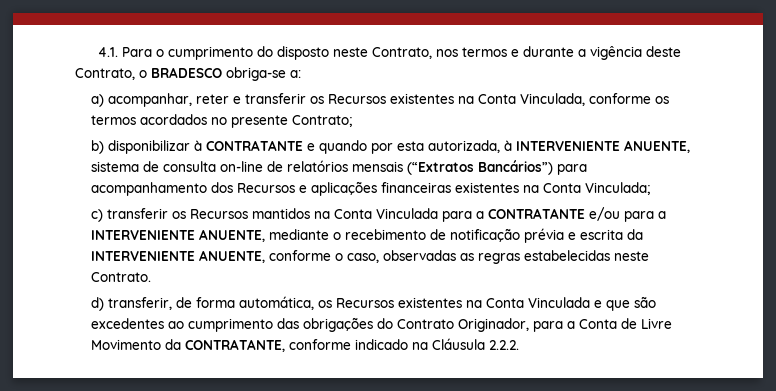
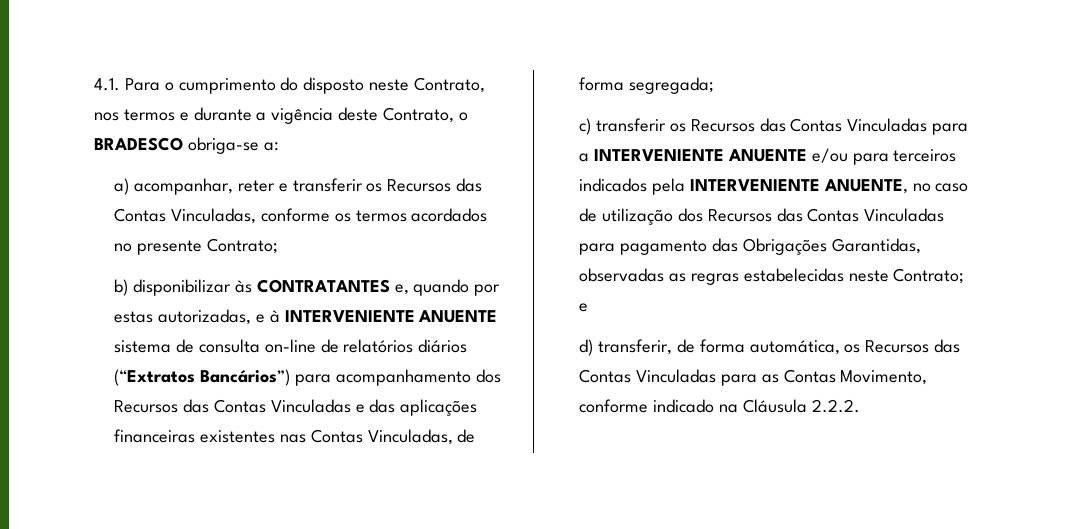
- a) acompanhar, reter e transferir os Recursos existentes na Conta Vinculada, conforme os termos acordados no presente Contrato;
+ a) acompanhar, reter e transferir os Recursos das Contas Vinculadas, conforme os termos acordados no presente Contrato;
- b) disponibilizar à CONTRATANTE e quando por esta autorizada, à INTERVENIENTE ANUENTE, sistema de consulta on-line de relatórios mensais (“Extratos Bancários”) para acompanhamento dos Recursos e aplicações financeiras existentes na Conta Vinculada;
- c) transferir os Recursos mantidos na Conta Vinculada para a CONTRATANTE e/ou para a INTERVENIENTE ANUENTE, mediante o recebimento de notificação prévia e escrita da INTERVENIENTE ANUENTE, conforme o caso, observadas as regras estabelecidas neste Contrato.
+ b) disponibilizar às CONTRATANTES e, quando por estas autorizadas, e à INTERVENIENTE ANUENTE sistema de consulta on-line de relatórios diários (“Extratos Bancários”) para acompanhamento dos Recursos das Contas Vinculadas e das aplicações financeiras existentes nas Contas Vinculadas, de forma segregada;
+ c) transferir os Recursos das Contas Vinculadas para a INTERVENIENTE ANUENTE e/ou para terceiros indicados pela INTERVENIENTE ANUENTE, no caso de utilização dos Recursos das Contas Vinculadas para pagamento das Obrigações Garantidas, observadas as regras estabelecidas neste Contrato; e
- d) transferir, de forma automática, os Recursos existentes na Conta Vinculada e que são excedentes ao cumprimento das obrigações do Contrato Originador, para a Conta de Livre Movimento da CONTRATANTE, conforme indicado na Cláusula 2.2.2.
+ d) transferir, de forma automática, os Recursos das Contas Vinculadas para as Contas Movimento, conforme indicado na Cláusula 2.2.2.

